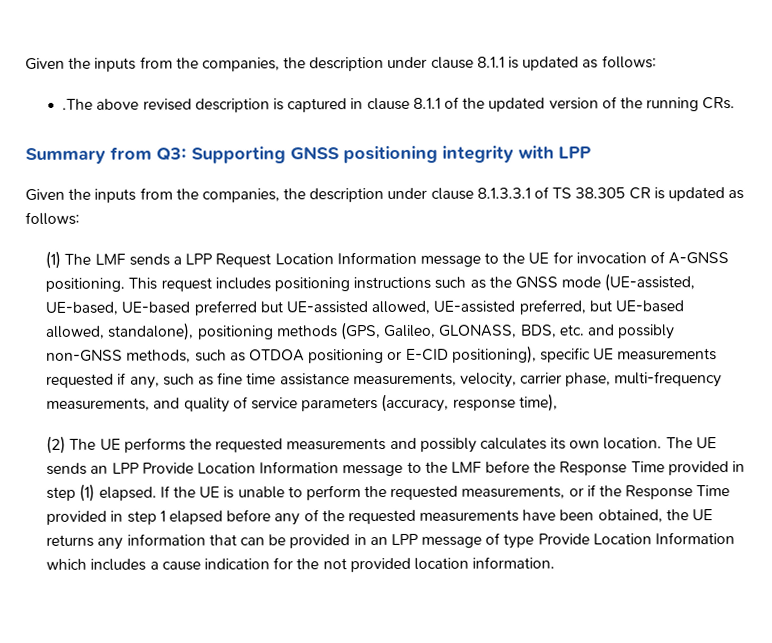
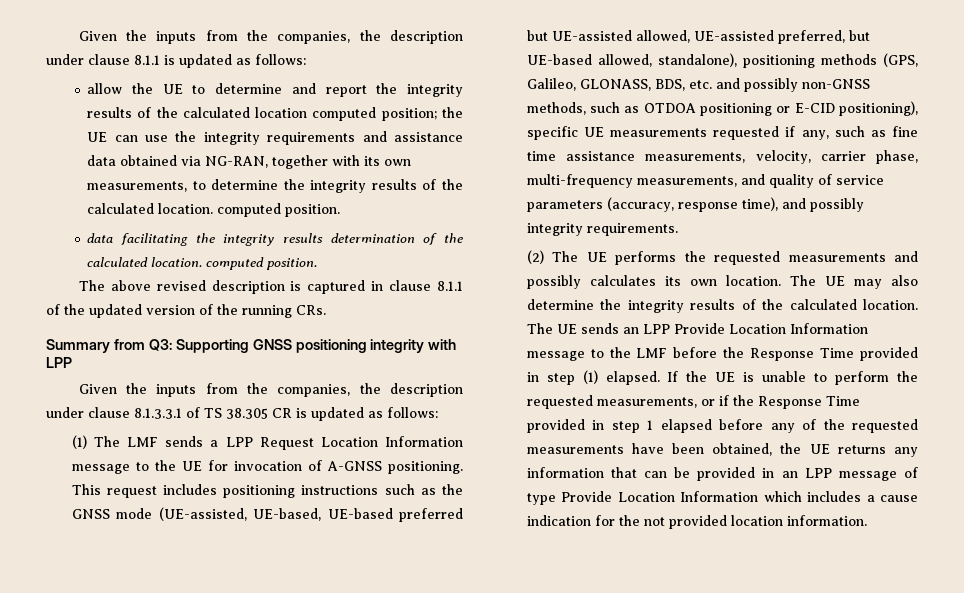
- .The above revised description is captured in clause 8.1.1 of the updated version of the running CRs.
+ allow the UE to determine and report the integrity results of the calculated location computed position; the UE can use the integrity requirements and assistance data obtained via NG-RAN, together with its own measurements, to determine the integrity results of the calculated location. computed position.
+ data facilitating the integrity results determination of the calculated location. computed position.
+ The above revised description is captured in clause 8.1.1 of the updated version of the running CRs.
- This request includes positioning instructions such as the GNSS mode (UE-assisted, UE-based, UE-based preferred but UE-assisted allowed, UE-assisted preferred, but UE-based allowed, standalone), positioning methods (GPS, Galileo, GLONASS, BDS, etc. and possibly non-GNSS methods, such as OTDOA positioning or E-CID positioning), specific UE measurements requested if any, such as fine time assistance measurements, velocity, carrier phase, multi-frequency measurements, and quality of service parameters (accuracy, response time),
+ This request includes positioning instructions such as the GNSS mode (UE-assisted, UE-based, UE-based preferred but UE-assisted allowed, UE-assisted preferred, but UE-based allowed, standalone), positioning methods (GPS, Galileo, GLONASS, BDS, etc. and possibly non-GNSS methods, such as OTDOA positioning or E-CID positioning), specific UE measurements requested if any, such as fine time assistance measurements, velocity, carrier phase, multi-frequency measurements, and quality of service parameters (accuracy, response time), and possibly integrity requirements.
- The UE sends an LPP Provide Location Information message to the LMF before the Response Time provided in step (1) elapsed.
+ The UE may also determine the integrity results of the calculated location. The UE sends an LPP Provide Location Information message to the LMF before the Response Time provided in step (1) elapsed.

